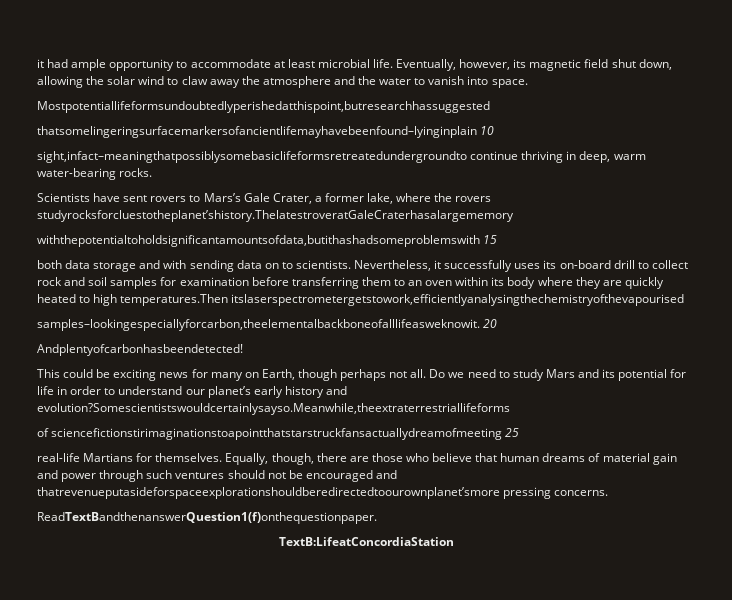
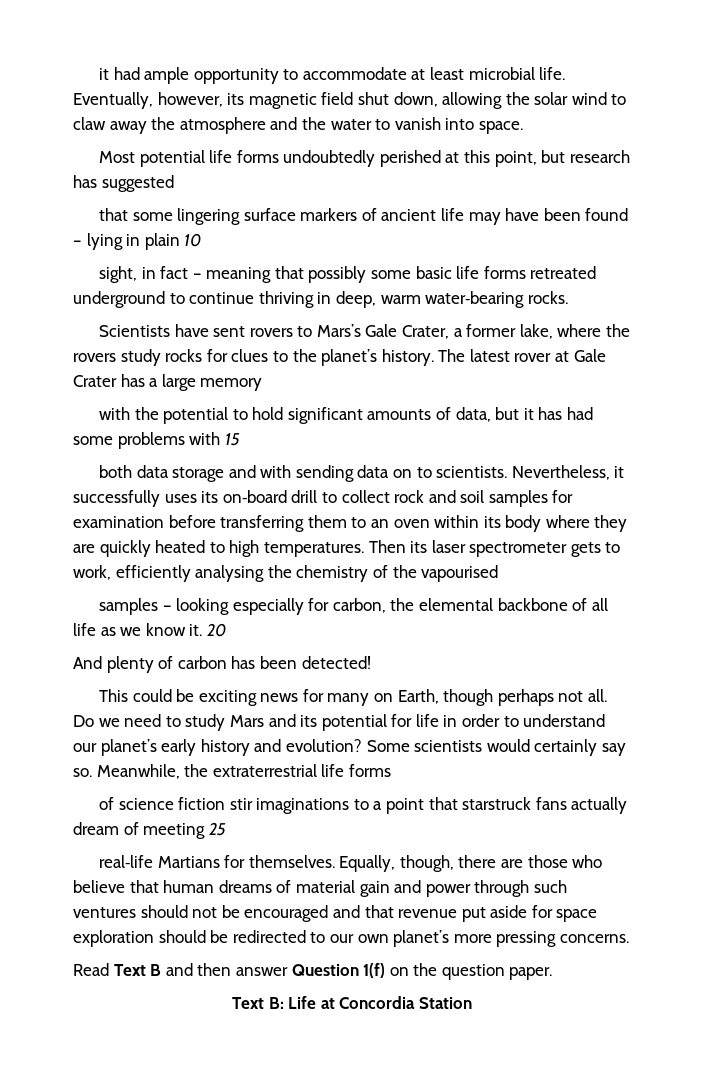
- Mostpotentiallifeformsundoubtedlyperishedatthispoint,butresearchhassuggested
- thatsomelingeringsurfacemarkersofancientlifemayhavebeenfound–lyinginplain 10
- sight,infact–meaningthatpossiblysomebasiclifeformsretreatedundergroundto continue thriving in deep, warm water‑bearing rocks.
+ Most potential life forms undoubtedly perished at this point, but research has suggested
+ that some lingering surface markers of ancient life may have been found – lying in plain 10
+ sight, in fact – meaning that possibly some basic life forms retreated underground to continue thriving in deep, warm water‑bearing rocks.
- Scientists have sent rovers to Mars’s Gale Crater, a former lake, where the rovers studyrocksforcluestotheplanet’shistory.ThelatestroveratGaleCraterhasalargememory
- withthepotentialtoholdsignificantamountsofdata,butithashadsomeproblemswith 15
+ Scientists have sent rovers to Mars’s Gale Crater, a former lake, where the rovers study rocks for clues to the planet’s history. The latest rover at Gale Crater has a large memory
+ with the potential to hold significant amounts of data, but it has had some problems with 15
- Nevertheless, it successfully uses its on‑board drill to collect rock and soil samples for examination before transferring them to an oven within its body where they are quickly heated to high temperatures.Then itslaserspectrometergetstowork,efficientlyanalysingthechemistryofthevapourised
- samples–lookingespeciallyforcarbon,theelementalbackboneofalllifeasweknowit. 20
- Andplentyofcarbonhasbeendetected!
+ Nevertheless, it successfully uses its on‑board drill to collect rock and soil samples for examination before transferring them to an oven within its body where they are quickly heated to high temperatures. Then its laser spectrometer gets to work, efficiently analysing the chemistry of the vapourised
+ samples – looking especially for carbon, the elemental backbone of all life as we know it. 20
+ And plenty of carbon has been detected!
- Do we need to study Mars and its potential for life in order to understand our planet’s early history and evolution?Somescientistswouldcertainlysayso.Meanwhile,theextraterrestriallifeforms
- of sciencefictionstirimaginationstoapointthatstarstruckfansactuallydreamofmeeting 25
+ Do we need to study Mars and its potential for life in order to understand our planet’s early history and evolution? Some scientists would certainly say so. Meanwhile, the extraterrestrial life forms
+ of science fiction stir imaginations to a point that starstruck fans actually dream of meeting 25
- Equally, though, there are those who believe that human dreams of material gain and power through such ventures should not be encouraged and thatrevenueputasideforspaceexplorationshouldberedirectedtoourownplanet’smore pressing concerns.
- ReadTextBandthenanswerQuestion1(f)onthequestionpaper.
- TextB:LifeatConcordiaStation
+ Equally, though, there are those who believe that human dreams of material gain and power through such ventures should not be encouraged and that revenue put aside for space exploration should be redirected to our own planet’s more pressing concerns.
+ Read Text B and then answer Question 1(f) on the question paper.
+ Text B: Life at Concordia Station

